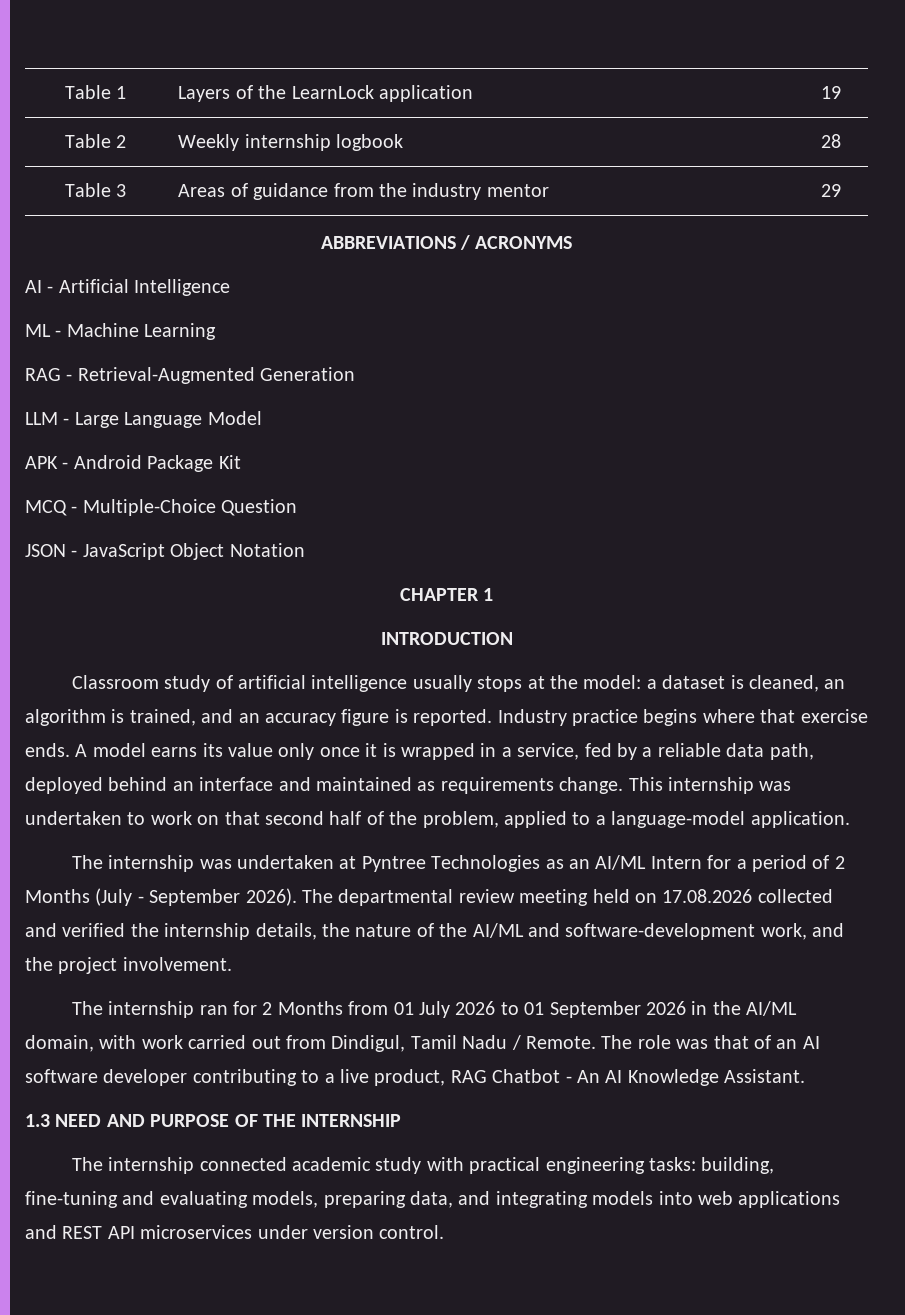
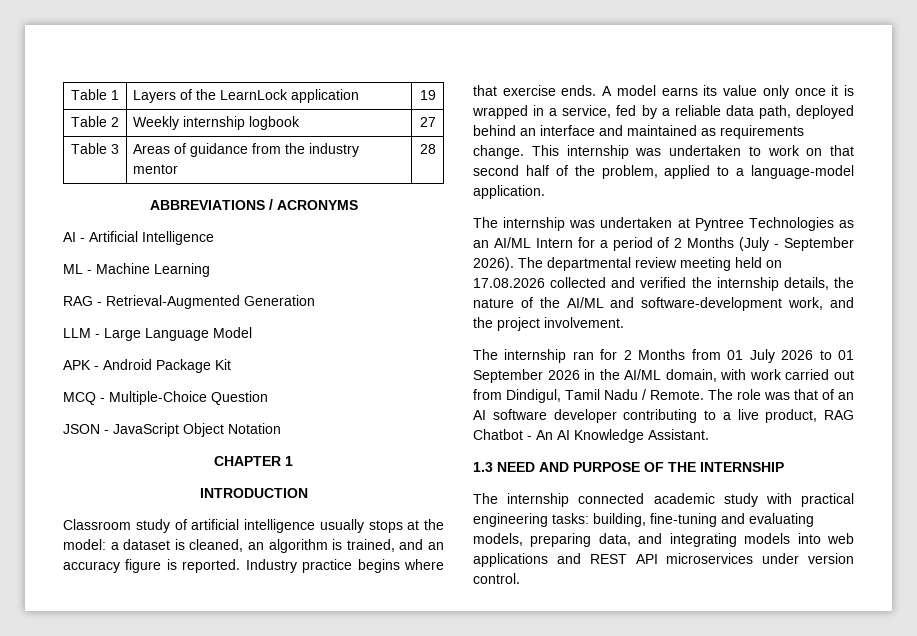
- Table 2 | Weekly internship logbook | 28
+ Table 2 | Weekly internship logbook | 27
- Table 3 | Areas of guidance from the industry mentor | 29
+ Table 3 | Areas of guidance from the industry mentor | 28

